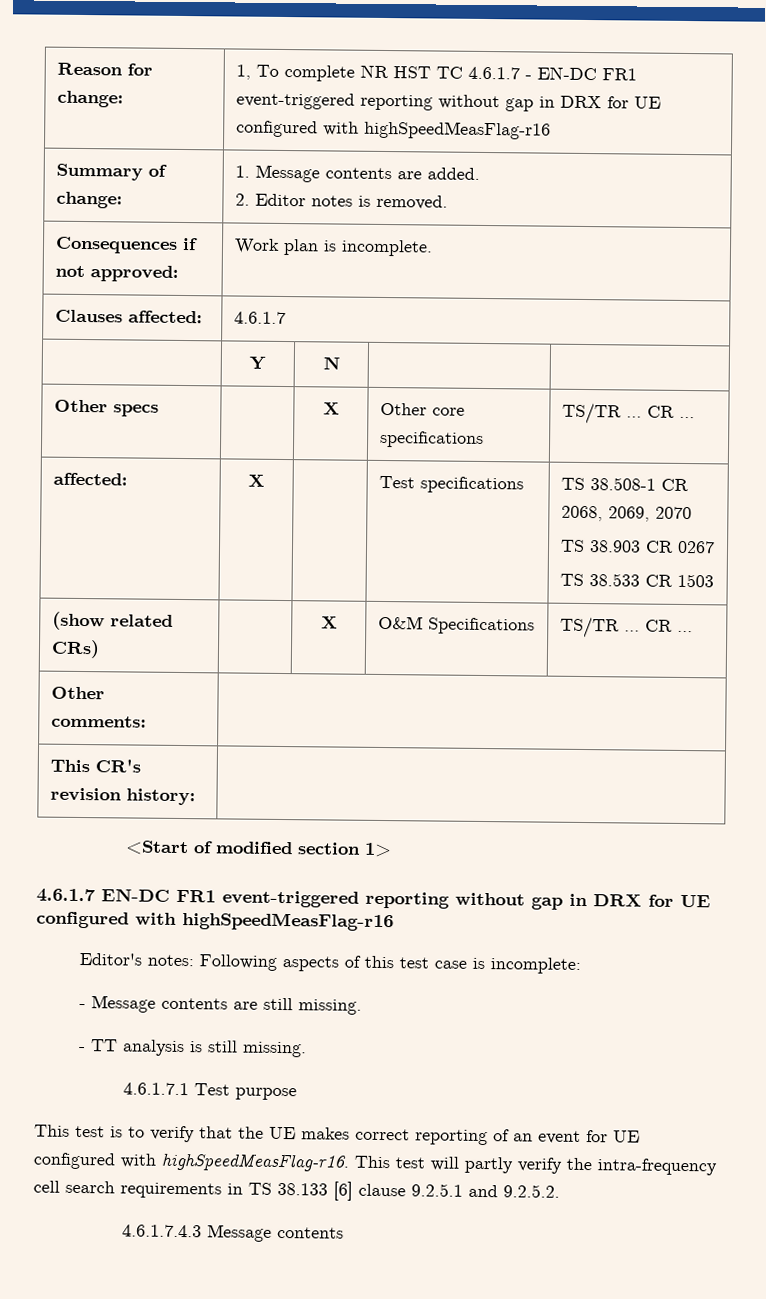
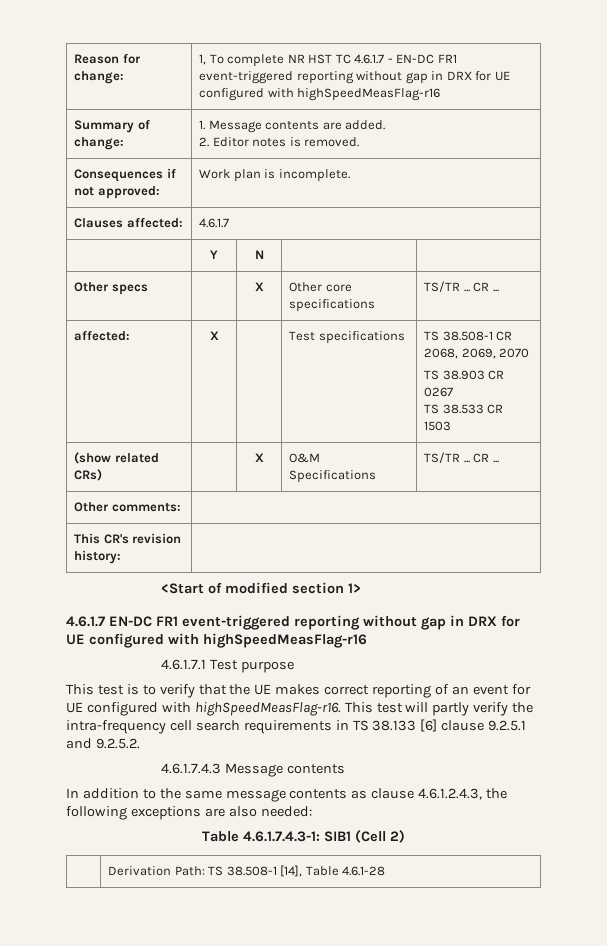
- Editor's notes: Following aspects of this test case is incomplete:
- - Message contents are still missing.
- - TT analysis is still missing.
+ In addition to the same message contents as clause 4.6.1.2.4.3, the following exceptions are also needed:
+ Table 4.6.1.7.4.3-1: SIB1 (Cell 2)
+ | Derivation Path: TS 38.508-1 [14], Table 4.6.1-28

